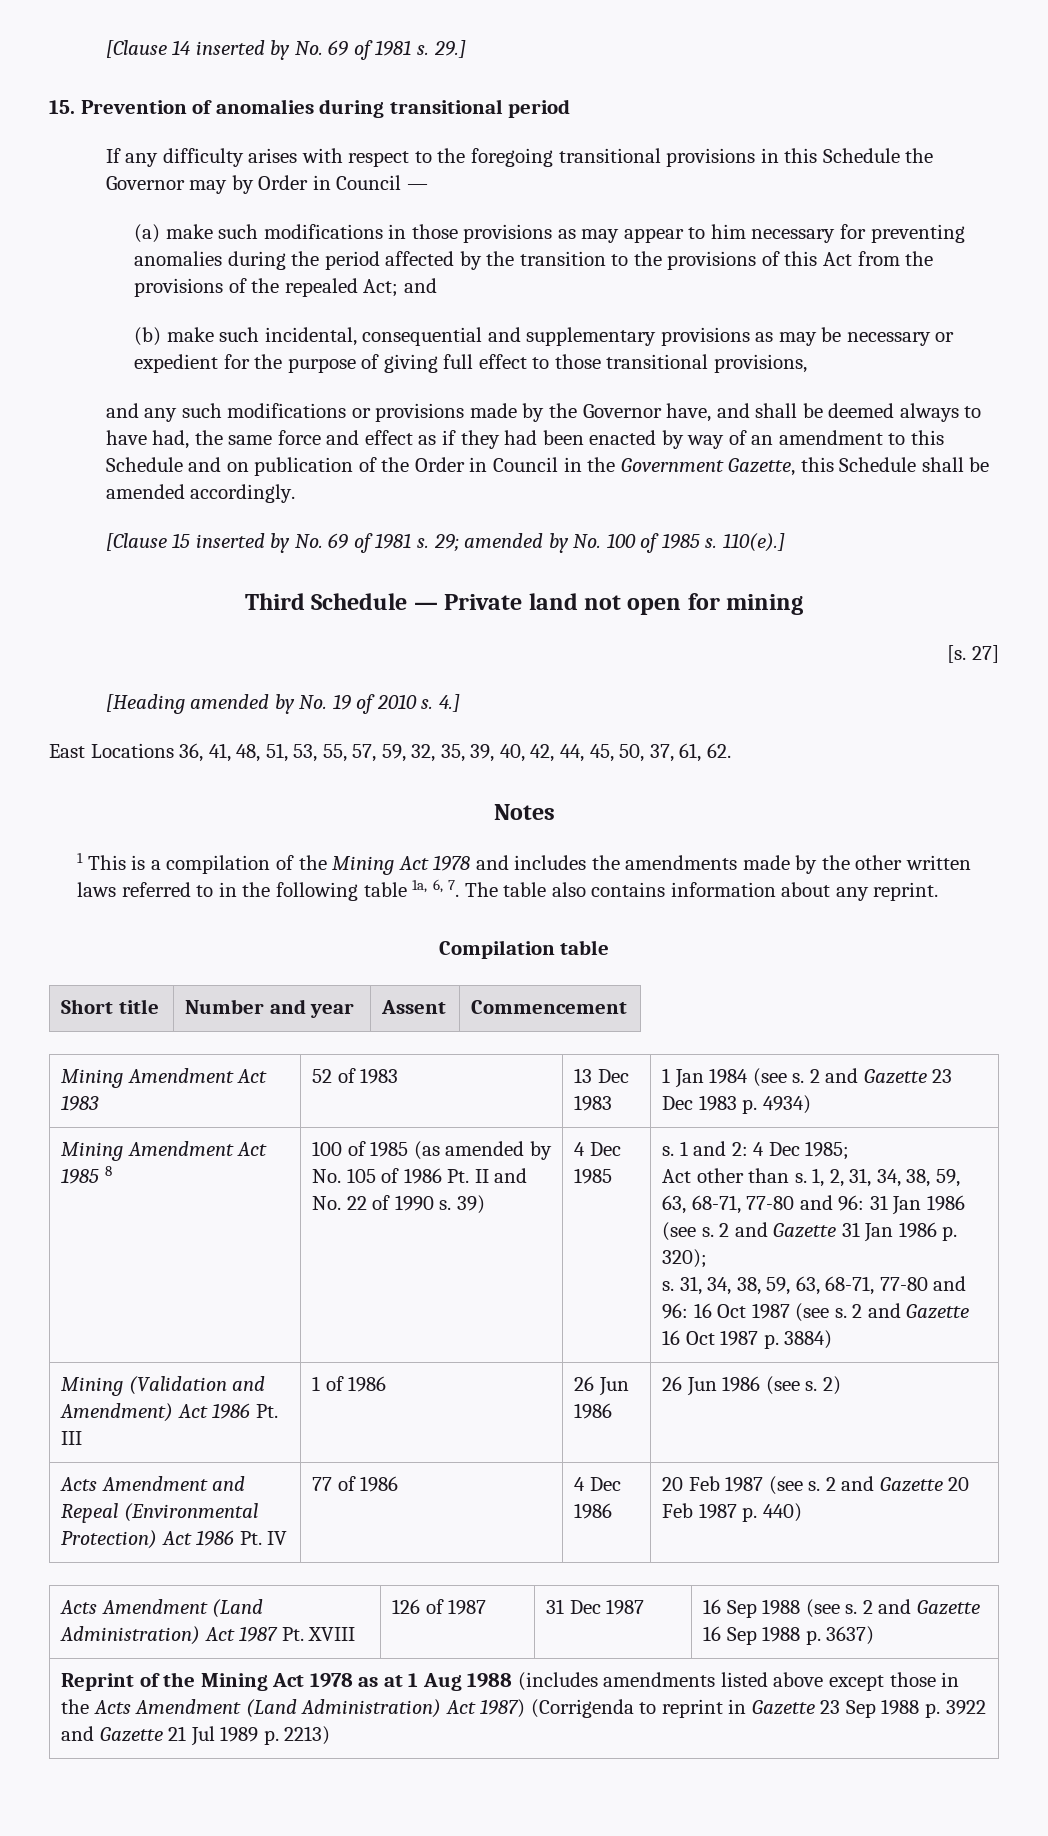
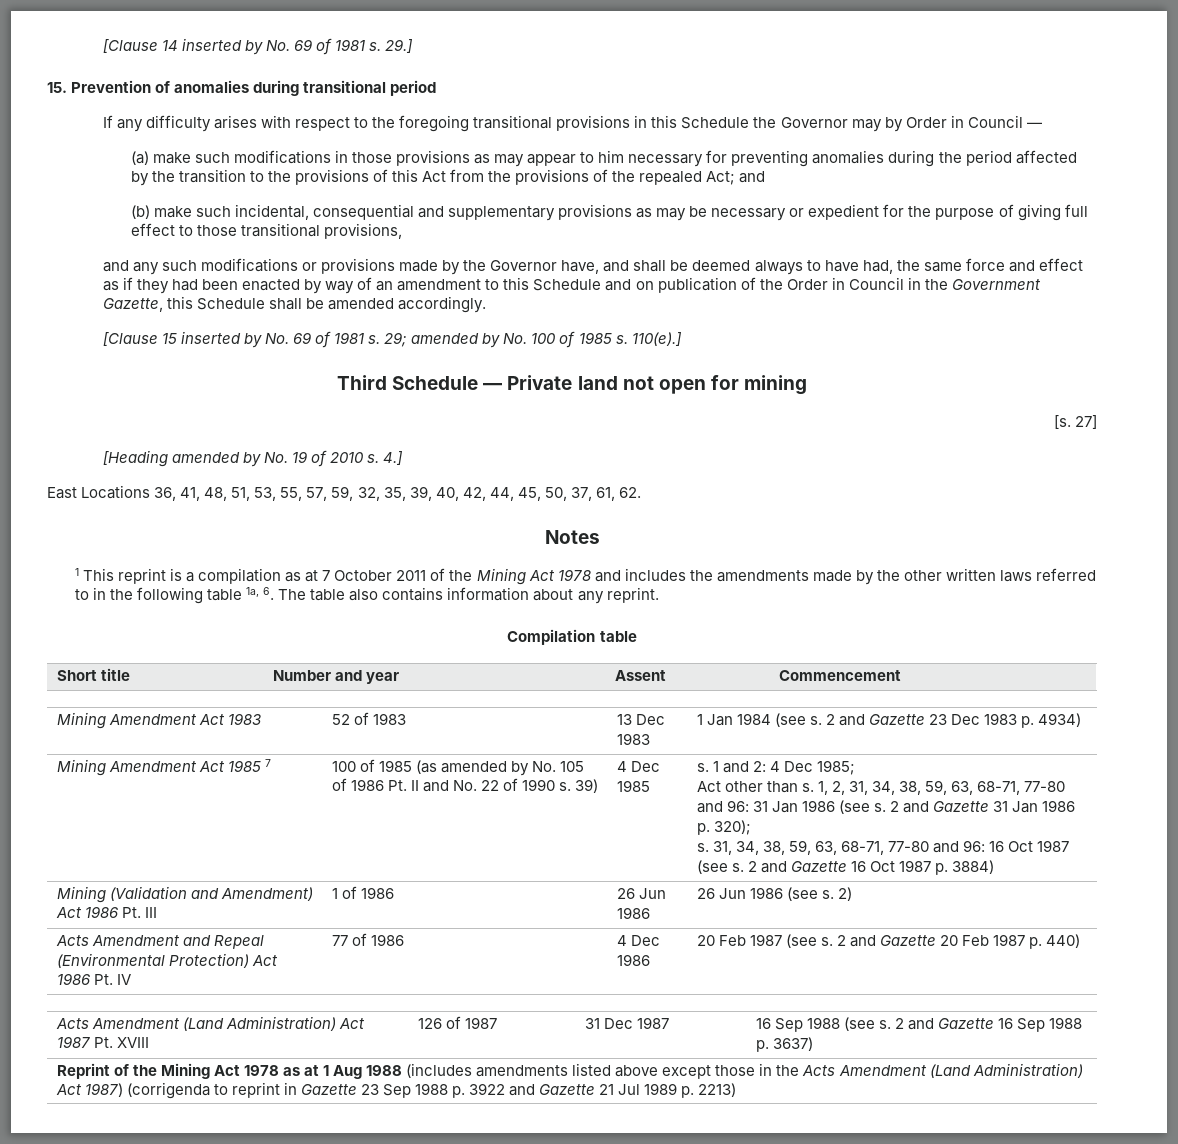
- 1 This is a compilation of the Mining Act 1978 and includes the amendments made by the other written laws referred to in the following table 1a, 6, 7. The table also contains information about any reprint.
+ 1 This reprint is a compilation as at 7 October 2011 of the Mining Act 1978 and includes the amendments made by the other written laws referred to in the following table 1a, 6. The table also contains information about any reprint.
- Mining Amendment Act 1985 8
+ Mining Amendment Act 1985 7
- Reprint of the Mining Act 1978 as at 1 Aug 1988 (includes amendments listed above except those in the Acts Amendment (Land Administration) Act 1987) (Corrigenda to reprint in Gazette 23 Sep 1988 p. 3922 and Gazette 21 Jul 1989 p. 2213)
+ Reprint of the Mining Act 1978 as at 1 Aug 1988 (includes amendments listed above except those in the Acts Amendment (Land Administration) Act 1987) (corrigenda to reprint in Gazette 23 Sep 1988 p. 3922 and Gazette 21 Jul 1989 p. 2213)

